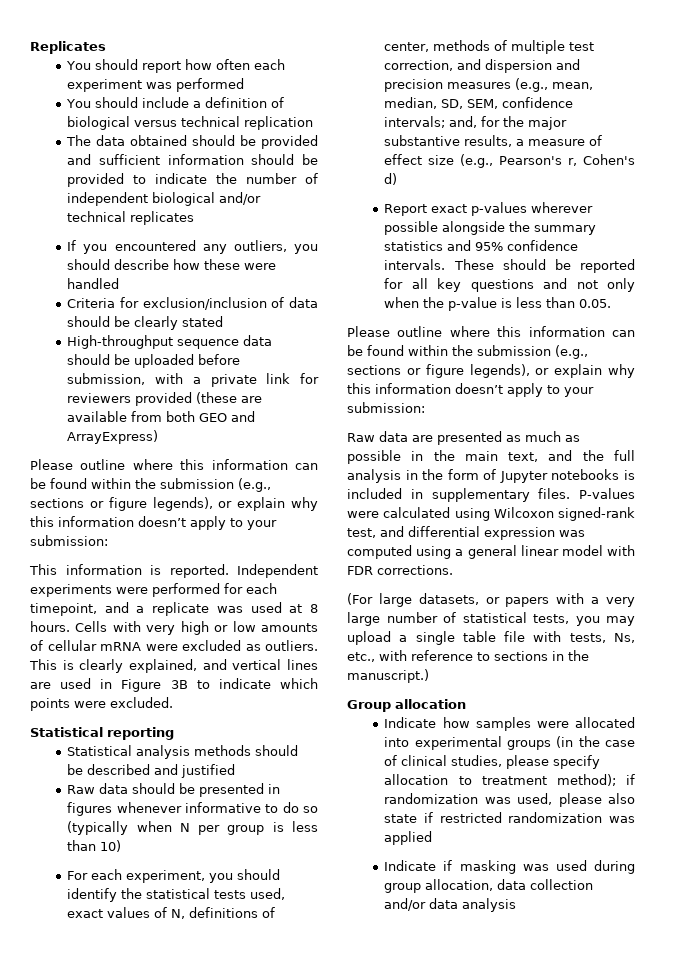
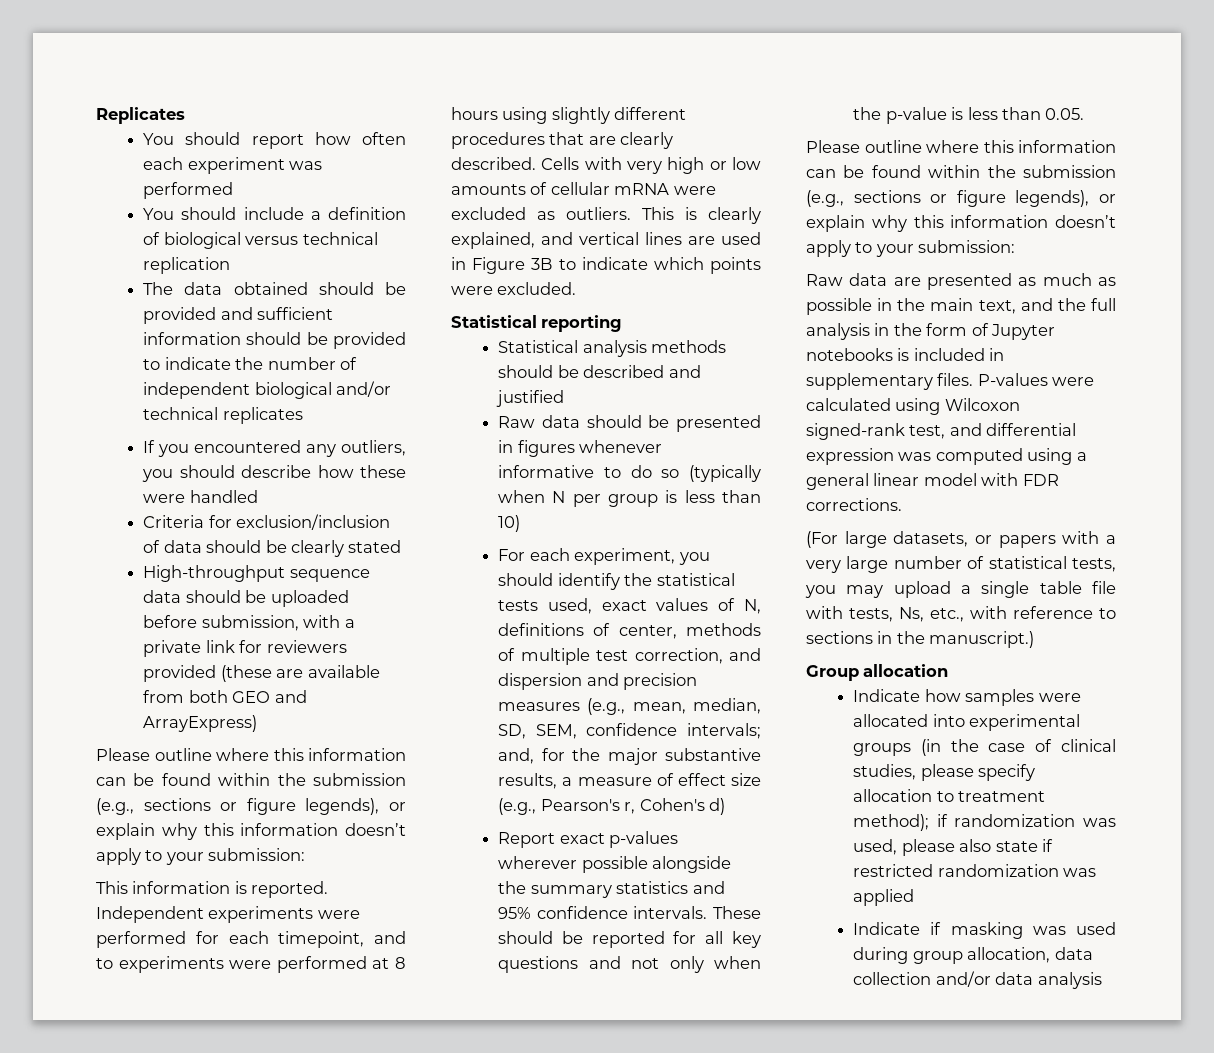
- Independent experiments were performed for each timepoint, and a replicate was used at 8 hours.
+ Independent experiments were performed for each timepoint, and to experiments were performed at 8 hours using slightly different procedures that are clearly described.

